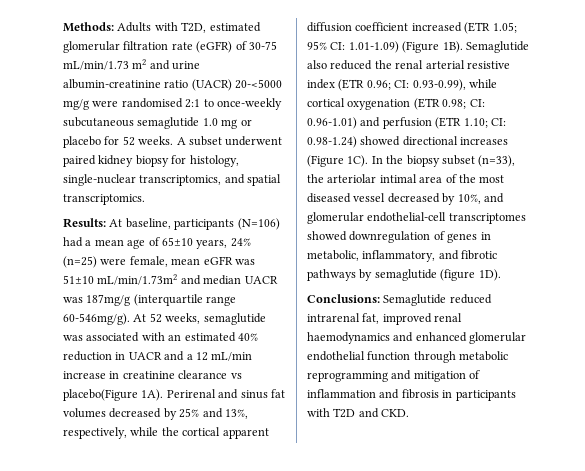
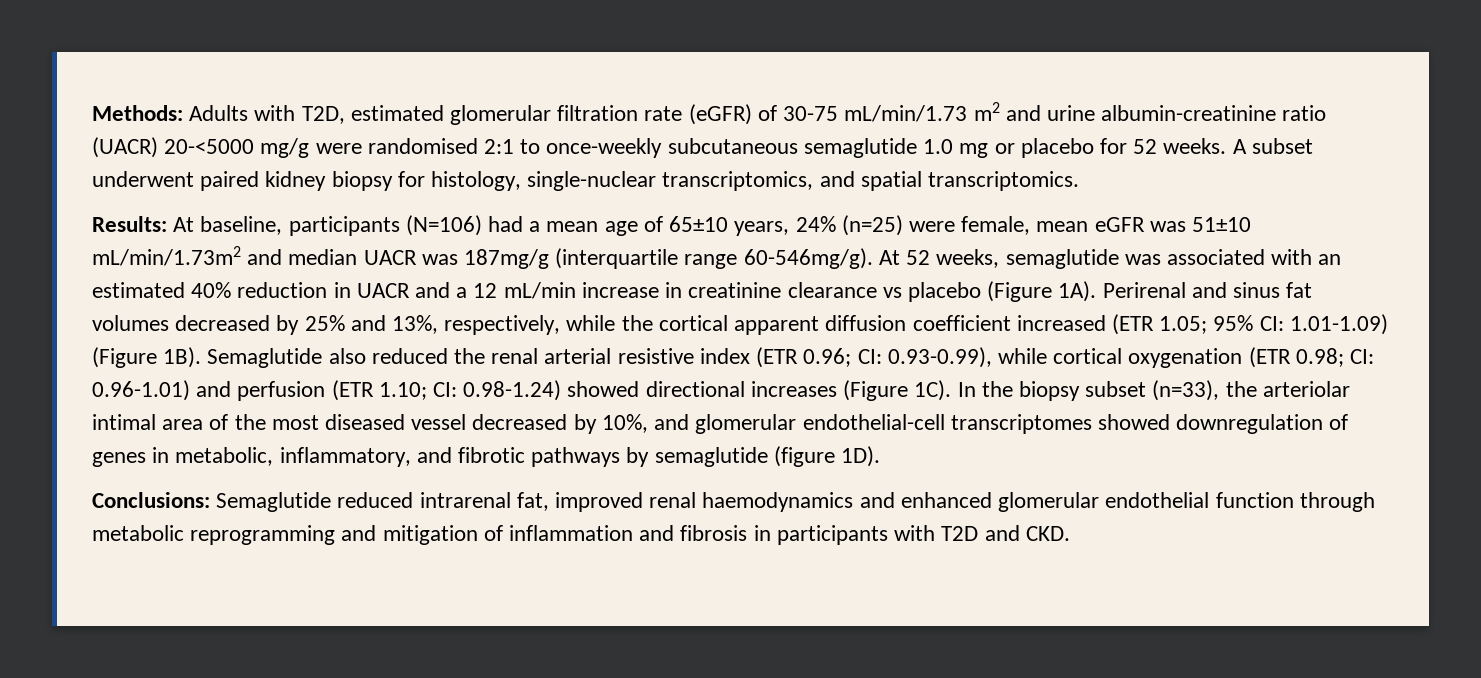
- At 52 weeks, semaglutide was associated with an estimated 40% reduction in UACR and a 12 mL/min increase in creatinine clearance vs placebo(Figure 1A).
+ At 52 weeks, semaglutide was associated with an estimated 40% reduction in UACR and a 12 mL/min increase in creatinine clearance vs placebo (Figure 1A).

